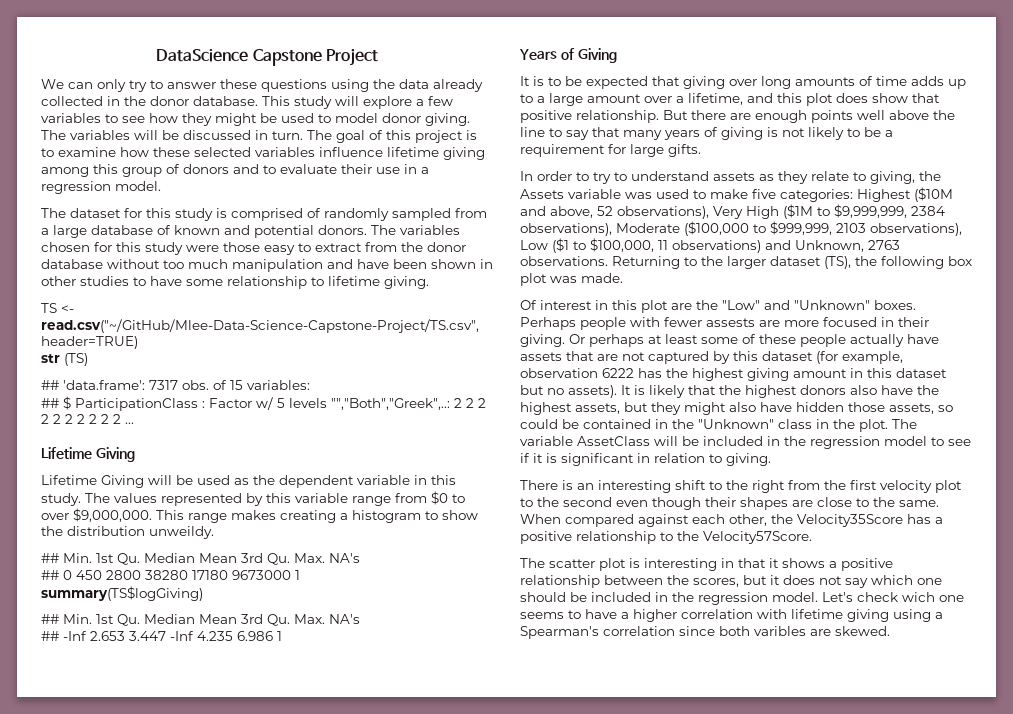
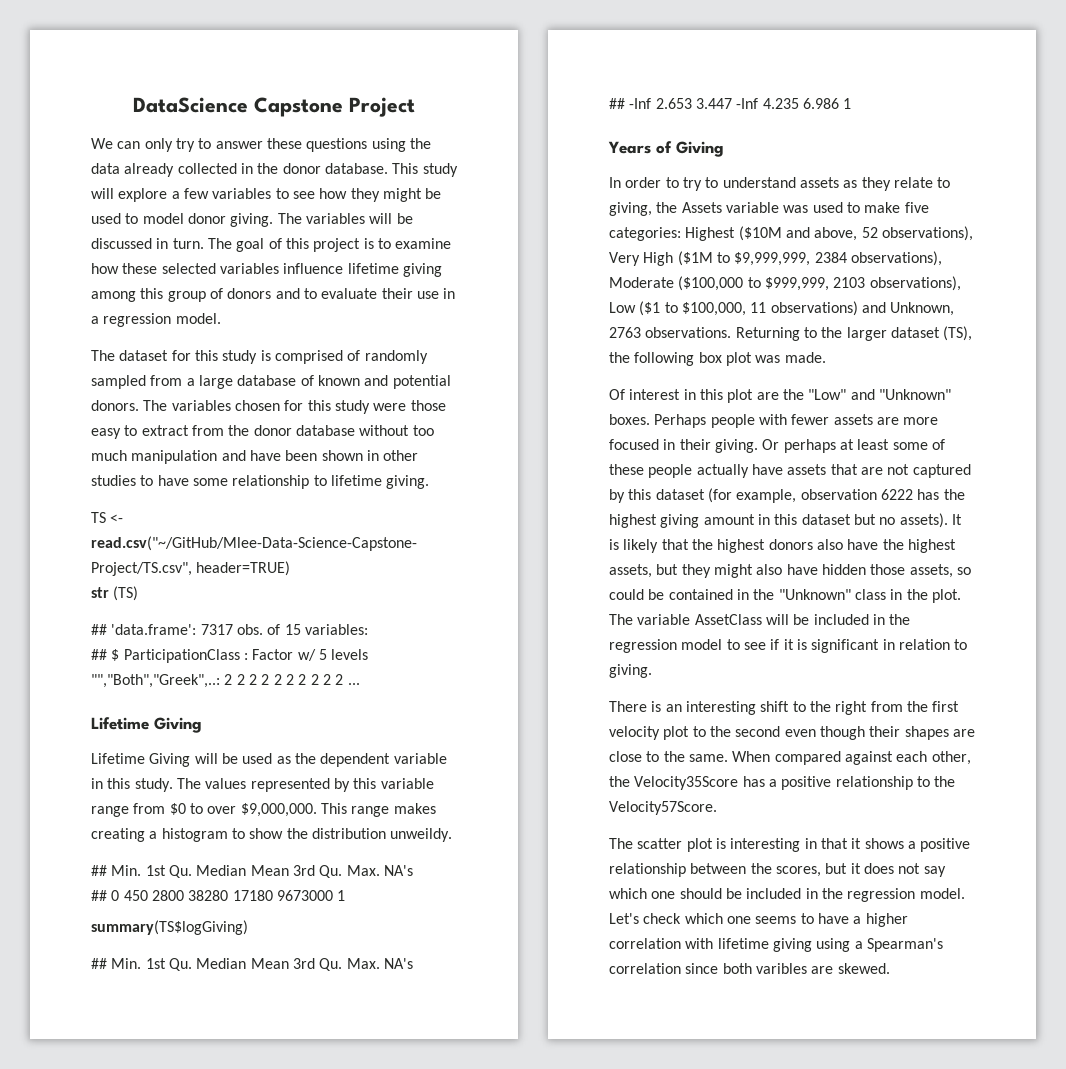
- It is to be expected that giving over long amounts of time adds up to a large amount over a lifetime, and this plot does show that positive relationship. But there are enough points well above the line to say that many years of giving is not likely to be a requirement for large gifts.
- Perhaps people with fewer assests are more focused in their giving.
+ Perhaps people with fewer assets are more focused in their giving.
- Let's check wich one seems to have a higher correlation with lifetime giving using a Spearman's correlation since both varibles are skewed.
+ Let's check which one seems to have a higher correlation with lifetime giving using a Spearman's correlation since both varibles are skewed.

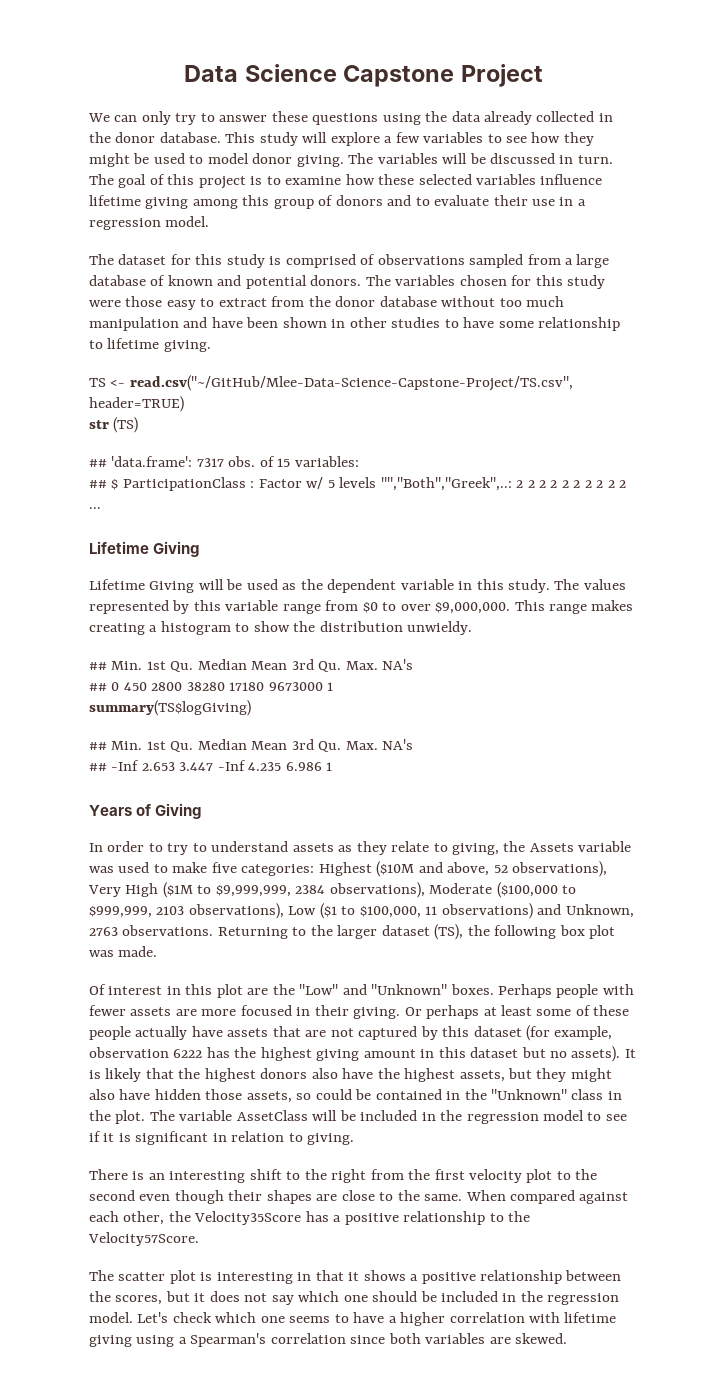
- DataScience Capstone Project
+ Data Science Capstone Project
- The dataset for this study is comprised of randomly sampled from a large database of known and potential donors.
+ The dataset for this study is comprised of observations sampled from a large database of known and potential donors.
- This range makes creating a histogram to show the distribution unweildy.
+ This range makes creating a histogram to show the distribution unwieldy.
- Let's check which one seems to have a higher correlation with lifetime giving using a Spearman's correlation since both varibles are skewed.
+ Let's check which one seems to have a higher correlation with lifetime giving using a Spearman's correlation since both variables are skewed.

